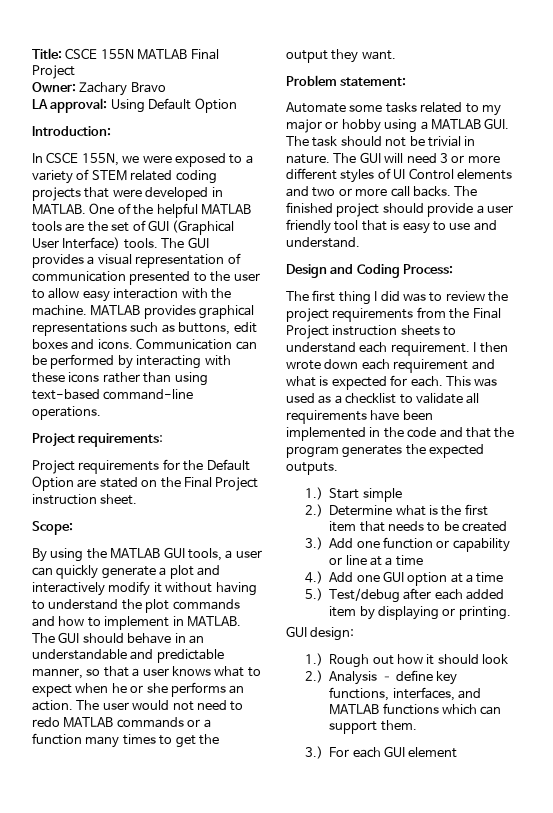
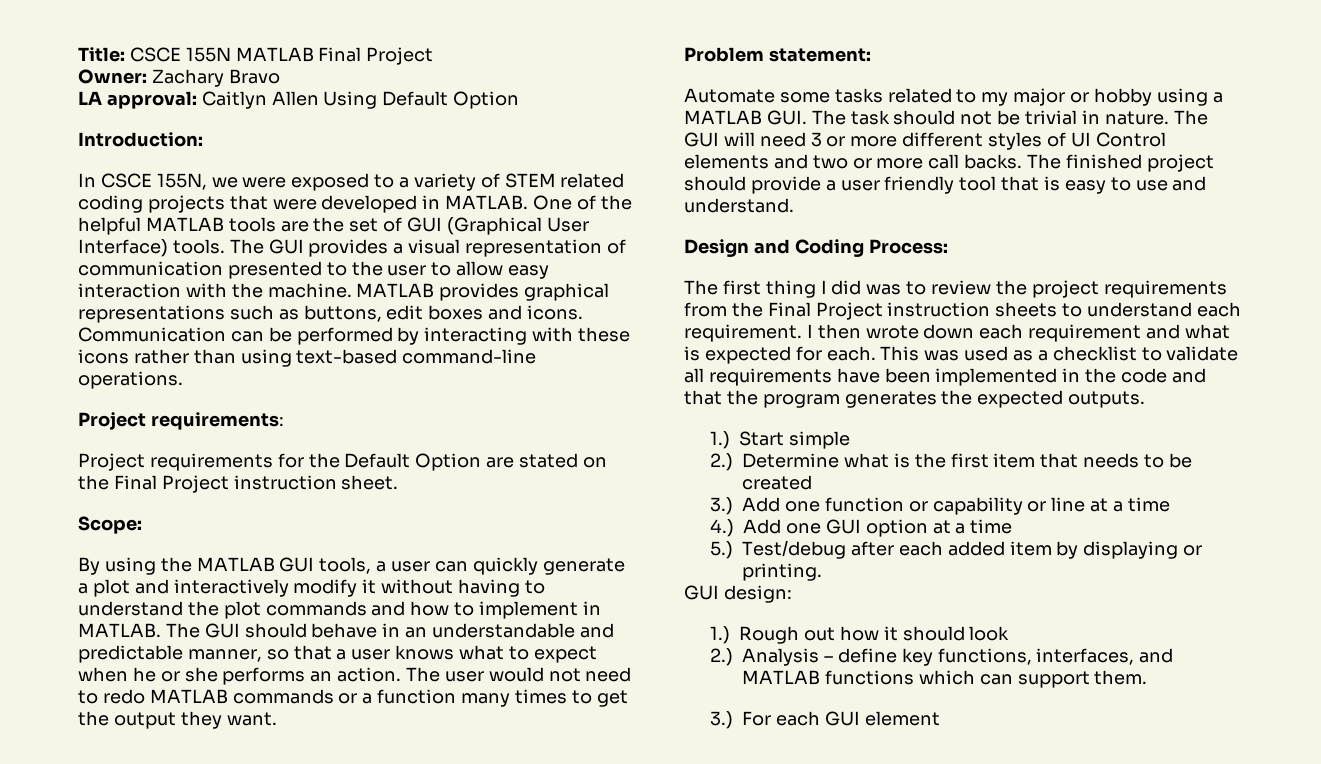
- LA approval: Using Default Option
+ LA approval: Caitlyn Allen Using Default Option

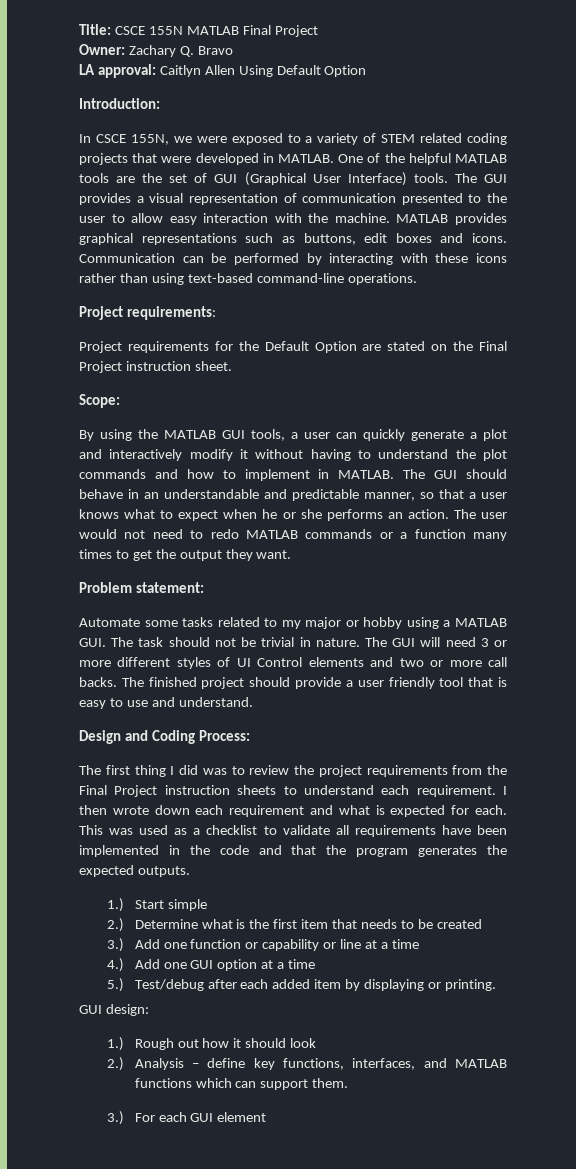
- Owner: Zachary Bravo
+ Owner: Zachary Q. Bravo

